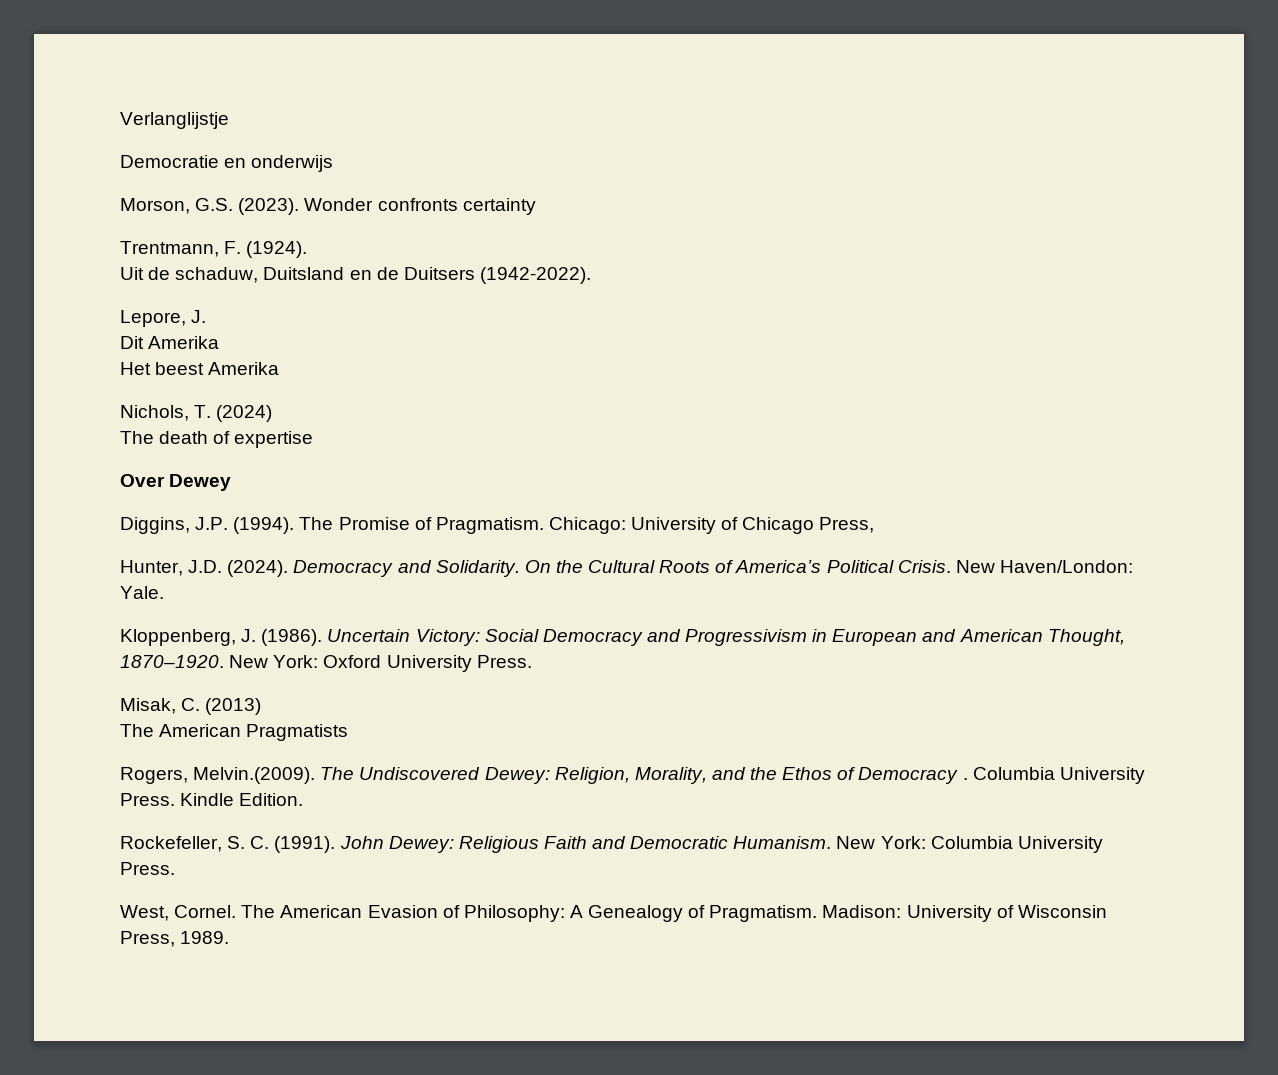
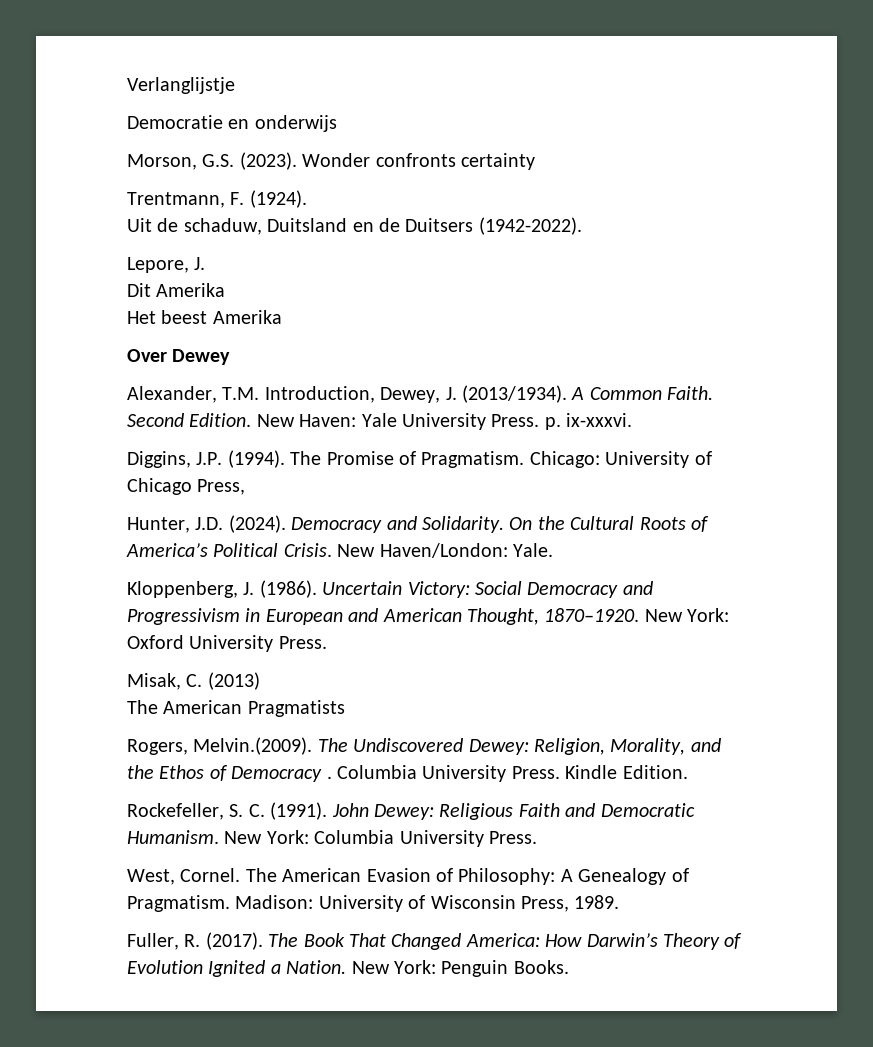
- Nichols, T. (2024)
- The death of expertise
  Over Dewey
+ Alexander, T.M. Introduction, Dewey, J. (2013/1934). A Common Faith. Second Edition. New Haven: Yale University Press. p. ix-xxxvi.
+ Fuller, R. (2017). The Book That Changed America: How Darwin’s Theory of Evolution Ignited a Nation. New York: Penguin Books.

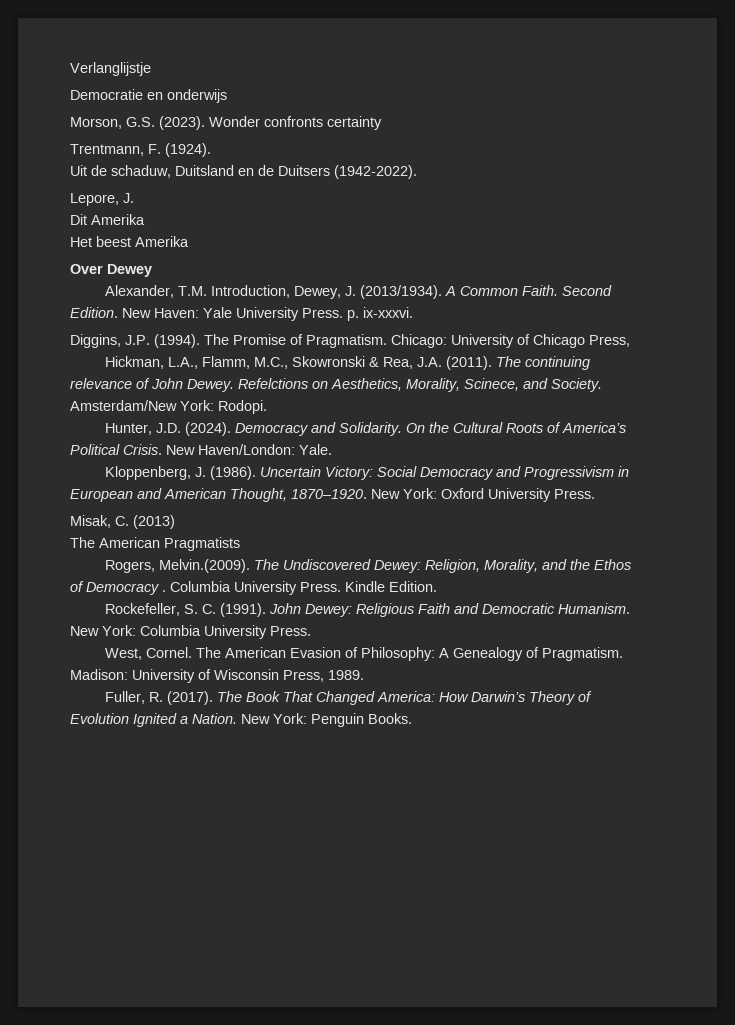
+ Hickman, L.A., Flamm, M.C., Skowronski & Rea, J.A. (2011). The continuing relevance of John Dewey. Refelctions on Aesthetics, Morality, Scinece, and Society. Amsterdam/New York: Rodopi.

